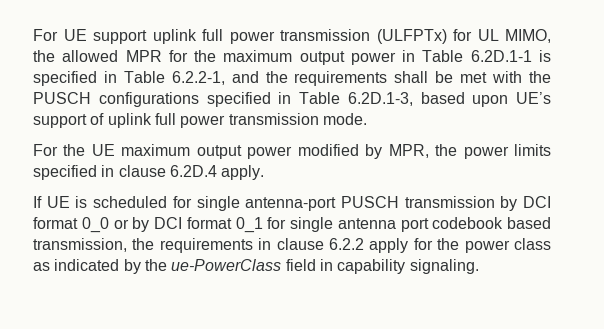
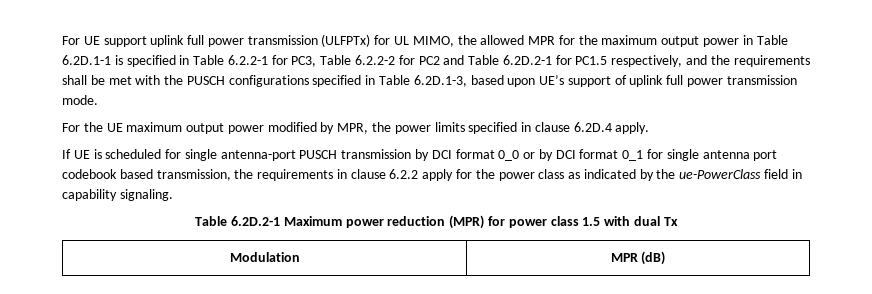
- For UE support uplink full power transmission (ULFPTx) for UL MIMO, the allowed MPR for the maximum output power in Table 6.2D.1-1 is specified in Table 6.2.2-1, and the requirements shall be met with the PUSCH configurations specified in Table 6.2D.1-3, based upon UE’s support of uplink full power transmission mode.
+ For UE support uplink full power transmission (ULFPTx) for UL MIMO, the allowed MPR for the maximum output power in Table 6.2D.1-1 is specified in Table 6.2.2-1 for PC3, Table 6.2.2-2 for PC2 and Table 6.2D.2-1 for PC1.5 respectively, and the requirements shall be met with the PUSCH configurations specified in Table 6.2D.1-3, based upon UE’s support of uplink full power transmission mode.
+ Table 6.2D.2-1 Maximum power reduction (MPR) for power class 1.5 with dual Tx
+ Modulation | MPR (dB)

